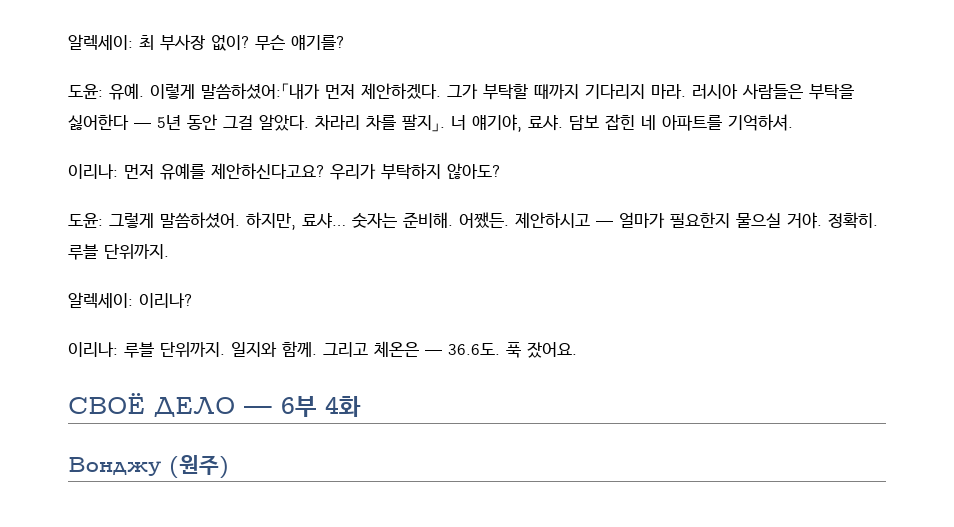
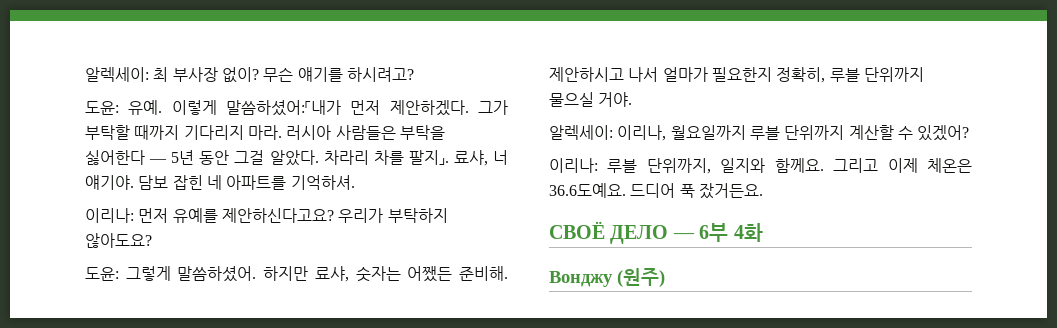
- 무슨 얘기를?
+ 무슨 얘기를 하시려고?
- 너 얘기야, 료샤.
+ 료샤, 너 얘기야.
- 우리가 부탁하지 않아도?
+ 우리가 부탁하지 않아도요?
- 하지만, 료샤… 숫자는 준비해. 어쨌든. 제안하시고 — 얼마가 필요한지 물으실 거야. 정확히. 루블 단위까지.
- 알렉세이: 이리나?
- 이리나: 루블 단위까지. 일지와 함께. 그리고 체온은 — 36.6도. 푹 잤어요.
+ 하지만 료샤, 숫자는 어쨌든 준비해. 제안하시고 나서 얼마가 필요한지 정확히, 루블 단위까지 물으실 거야.
+ 알렉세이: 이리나, 월요일까지 루블 단위까지 계산할 수 있겠어?
+ 이리나: 루블 단위까지, 일지와 함께요. 그리고 이제 체온은 36.6도예요. 드디어 푹 잤거든요.

